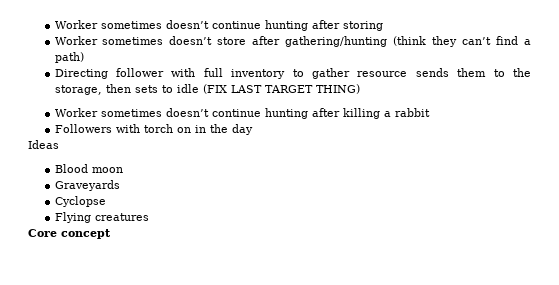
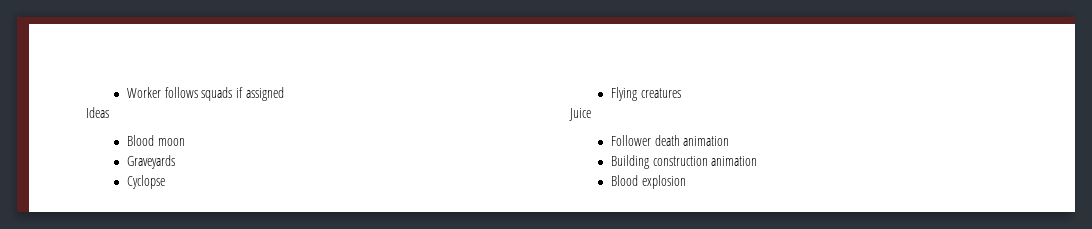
- Worker sometimes doesn’t continue hunting after storing
- Worker sometimes doesn’t store after gathering/hunting (think they can’t find a path)
- Directing follower with full inventory to gather resource sends them to the storage, then sets to idle (FIX LAST TARGET THING)
- Worker sometimes doesn’t continue hunting after killing a rabbit
- Followers with torch on in the day
+ Worker follows squads if assigned
- Core concept
+ Juice
+ Follower death animation
+ Building construction animation
+ Blood explosion

